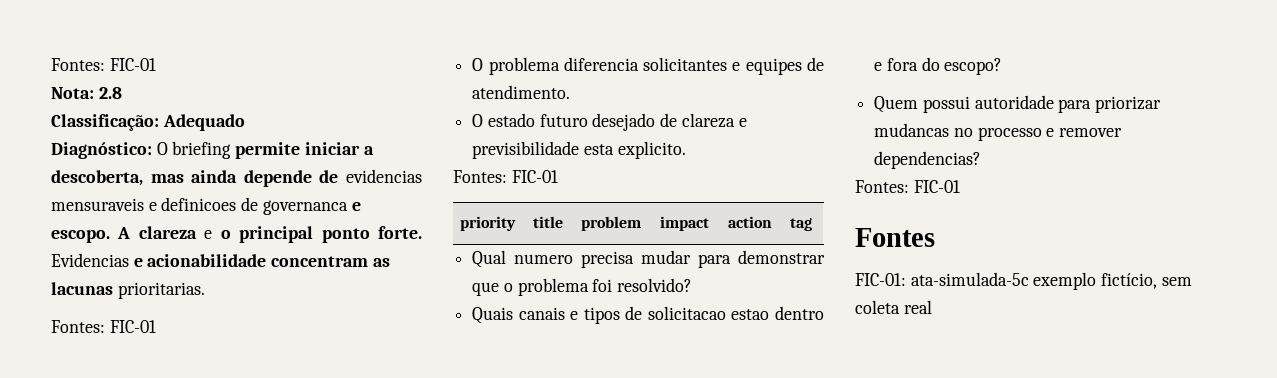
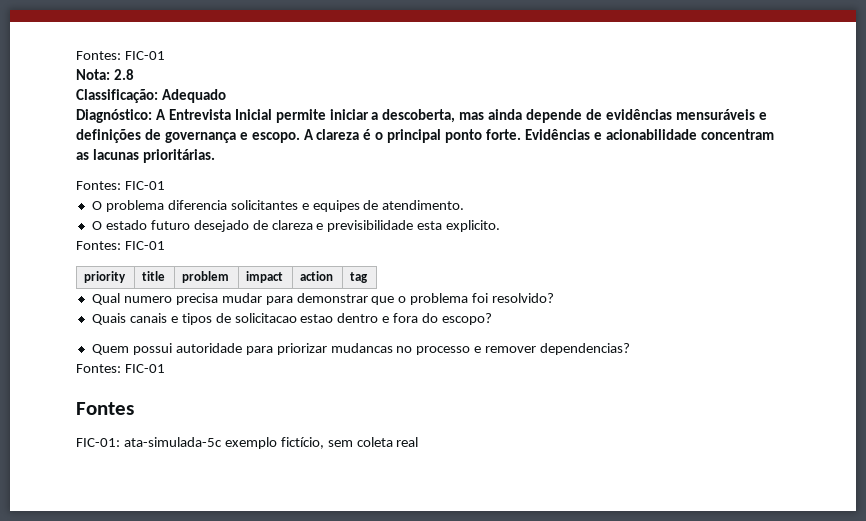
- Diagnóstico: O briefing permite iniciar a descoberta, mas ainda depende de evidencias mensuraveis e definicoes de governanca e escopo.
+ Diagnóstico: A Entrevista Inicial permite iniciar a descoberta, mas ainda depende de evidências mensuráveis e definições de governança e escopo.
- A clareza e o principal ponto forte.
+ A clareza é o principal ponto forte.
- Evidencias e acionabilidade concentram as lacunas prioritarias.
+ Evidências e acionabilidade concentram as lacunas prioritárias.

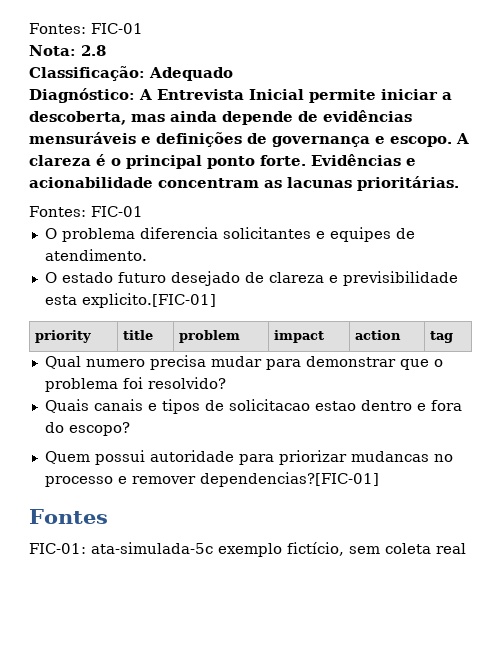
- O estado futuro desejado de clareza e previsibilidade esta explicito.
- Fontes: FIC-01
+ O estado futuro desejado de clareza e previsibilidade esta explicito.[FIC-01]
- Quem possui autoridade para priorizar mudancas no processo e remover dependencias?
- Fontes: FIC-01
+ Quem possui autoridade para priorizar mudancas no processo e remover dependencias?[FIC-01]

